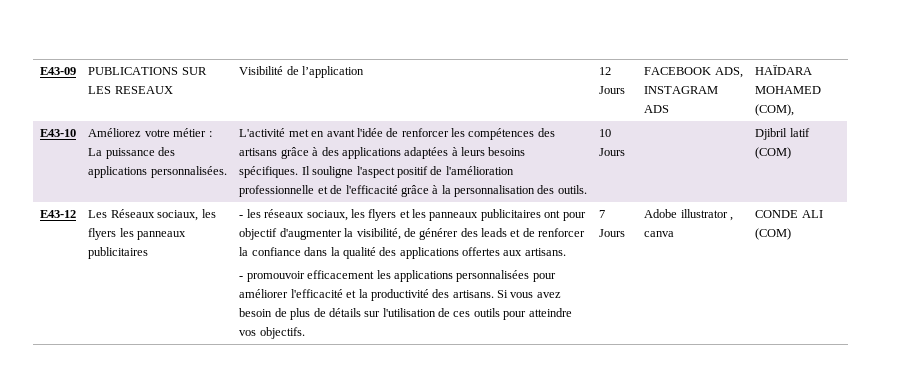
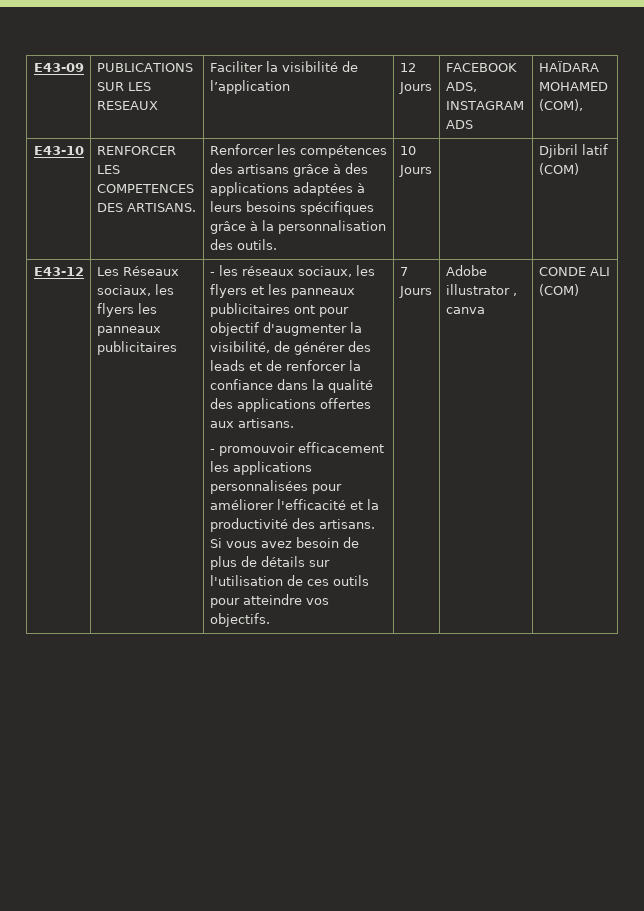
- E43-09 | PUBLICATIONS SUR LES RESEAUX | Visibilité de l’application | 12 Jours | FACEBOOK ADS, INSTAGRAM ADS | HAÏDARA MOHAMED (COM),
+ E43-09 | PUBLICATIONS SUR LES RESEAUX | Faciliter la visibilité de l’application | 12 Jours | FACEBOOK ADS, INSTAGRAM ADS | HAÏDARA MOHAMED (COM),
- Améliorez votre métier : La puissance des applications personnalisées. | L'activité met en avant l'idée de renforcer les compétences des artisans grâce à des applications adaptées à leurs besoins spécifiques. Il souligne l'aspect positif de l'amélioration professionnelle et de l'efficacité grâce à la personnalisation des outils.
+ RENFORCER LES COMPETENCES DES ARTISANS. | Renforcer les compétences des artisans grâce à des applications adaptées à leurs besoins spécifiques grâce à la personnalisation des outils.

